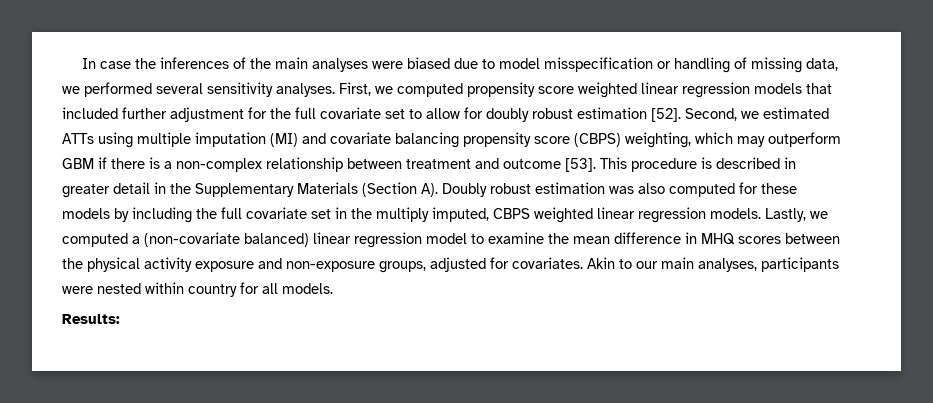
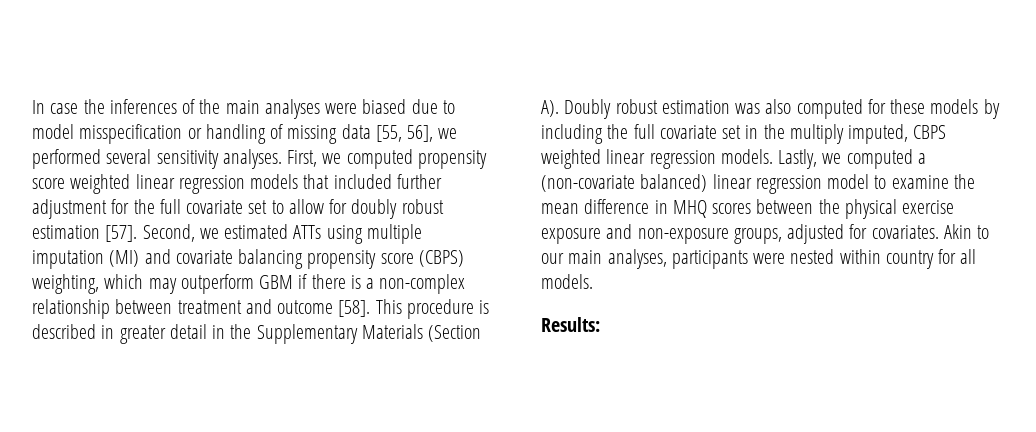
- In case the inferences of the main analyses were biased due to model misspecification or handling of missing data, we performed several sensitivity analyses.
+ In case the inferences of the main analyses were biased due to model misspecification or handling of missing data [55, 56], we performed several sensitivity analyses.
- First, we computed propensity score weighted linear regression models that included further adjustment for the full covariate set to allow for doubly robust estimation [52].
+ First, we computed propensity score weighted linear regression models that included further adjustment for the full covariate set to allow for doubly robust estimation [57].
- Second, we estimated ATTs using multiple imputation (MI) and covariate balancing propensity score (CBPS) weighting, which may outperform GBM if there is a non-complex relationship between treatment and outcome [53].
+ Second, we estimated ATTs using multiple imputation (MI) and covariate balancing propensity score (CBPS) weighting, which may outperform GBM if there is a non-complex relationship between treatment and outcome [58].
- Lastly, we computed a (non-covariate balanced) linear regression model to examine the mean difference in MHQ scores between the physical activity exposure and non-exposure groups, adjusted for covariates.
+ Lastly, we computed a (non-covariate balanced) linear regression model to examine the mean difference in MHQ scores between the physical exercise exposure and non-exposure groups, adjusted for covariates.

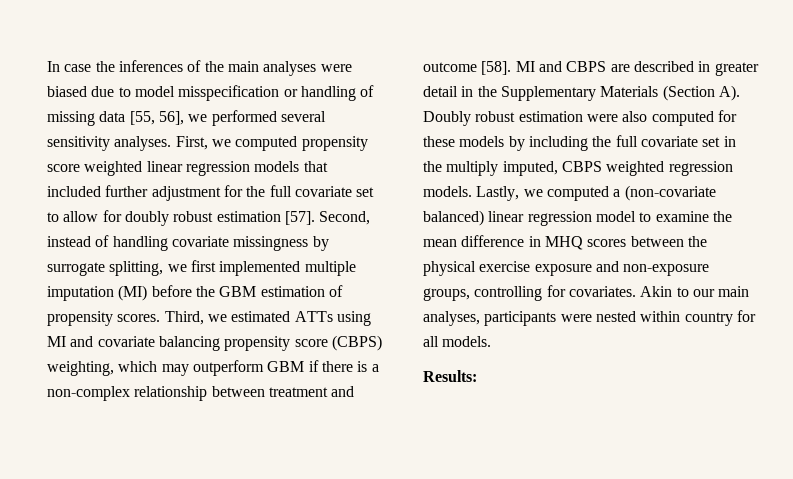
- Second, we estimated ATTs using multiple imputation (MI) and covariate balancing propensity score (CBPS) weighting, which may outperform GBM if there is a non-complex relationship between treatment and outcome [58].
+ Second, instead of handling covariate missingness by surrogate splitting, we first implemented multiple imputation (MI) before the GBM estimation of propensity scores. Third, we estimated ATTs using MI and covariate balancing propensity score (CBPS) weighting, which may outperform GBM if there is a non-complex relationship between treatment and outcome [58].
- This procedure is described in greater detail in the Supplementary Materials (Section A). Doubly robust estimation was also computed for these models by including the full covariate set in the multiply imputed, CBPS weighted linear regression models.
+ MI and CBPS are described in greater detail in the Supplementary Materials (Section A). Doubly robust estimation were also computed for these models by including the full covariate set in the multiply imputed, CBPS weighted regression models.
- Lastly, we computed a (non-covariate balanced) linear regression model to examine the mean difference in MHQ scores between the physical exercise exposure and non-exposure groups, adjusted for covariates.
+ Lastly, we computed a (non-covariate balanced) linear regression model to examine the mean difference in MHQ scores between the physical exercise exposure and non-exposure groups, controlling for covariates.

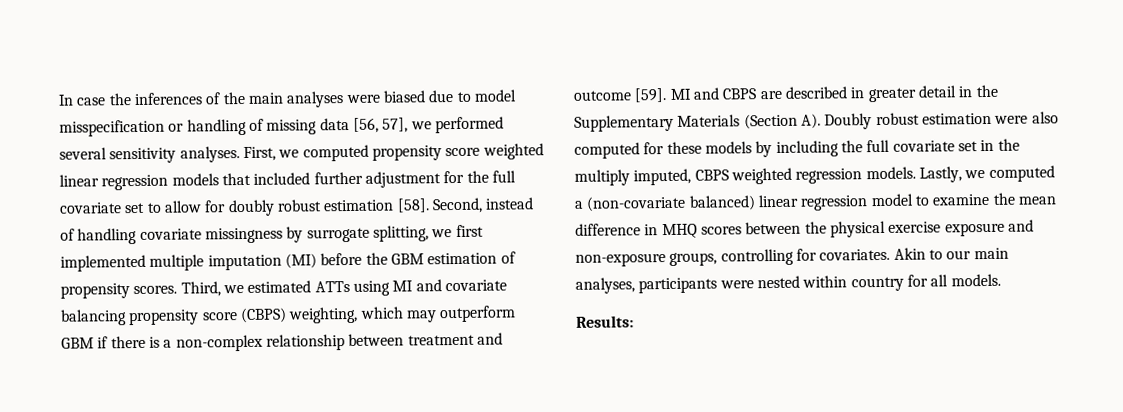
- In case the inferences of the main analyses were biased due to model misspecification or handling of missing data [55, 56], we performed several sensitivity analyses.
+ In case the inferences of the main analyses were biased due to model misspecification or handling of missing data [56, 57], we performed several sensitivity analyses.
- First, we computed propensity score weighted linear regression models that included further adjustment for the full covariate set to allow for doubly robust estimation [57].
+ First, we computed propensity score weighted linear regression models that included further adjustment for the full covariate set to allow for doubly robust estimation [58].
- Third, we estimated ATTs using MI and covariate balancing propensity score (CBPS) weighting, which may outperform GBM if there is a non-complex relationship between treatment and outcome [58].
+ Third, we estimated ATTs using MI and covariate balancing propensity score (CBPS) weighting, which may outperform GBM if there is a non-complex relationship between treatment and outcome [59].

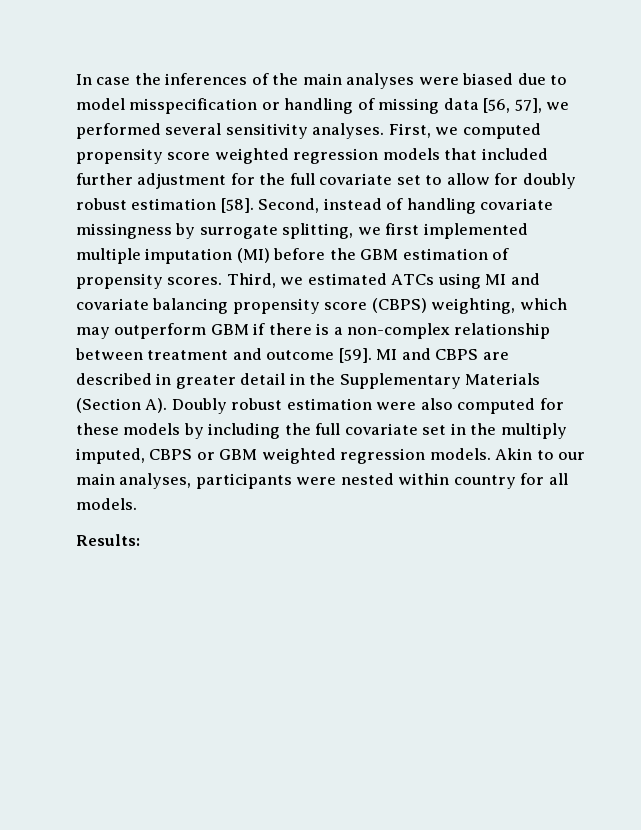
- First, we computed propensity score weighted linear regression models that included further adjustment for the full covariate set to allow for doubly robust estimation [58].
+ First, we computed propensity score weighted regression models that included further adjustment for the full covariate set to allow for doubly robust estimation [58].
- Third, we estimated ATTs using MI and covariate balancing propensity score (CBPS) weighting, which may outperform GBM if there is a non-complex relationship between treatment and outcome [59].
+ Third, we estimated ATCs using MI and covariate balancing propensity score (CBPS) weighting, which may outperform GBM if there is a non-complex relationship between treatment and outcome [59].
- MI and CBPS are described in greater detail in the Supplementary Materials (Section A). Doubly robust estimation were also computed for these models by including the full covariate set in the multiply imputed, CBPS weighted regression models.
+ MI and CBPS are described in greater detail in the Supplementary Materials (Section A). Doubly robust estimation were also computed for these models by including the full covariate set in the multiply imputed, CBPS or GBM weighted regression models.
- Lastly, we computed a (non-covariate balanced) linear regression model to examine the mean difference in MHQ scores between the physical exercise exposure and non-exposure groups, controlling for covariates.

